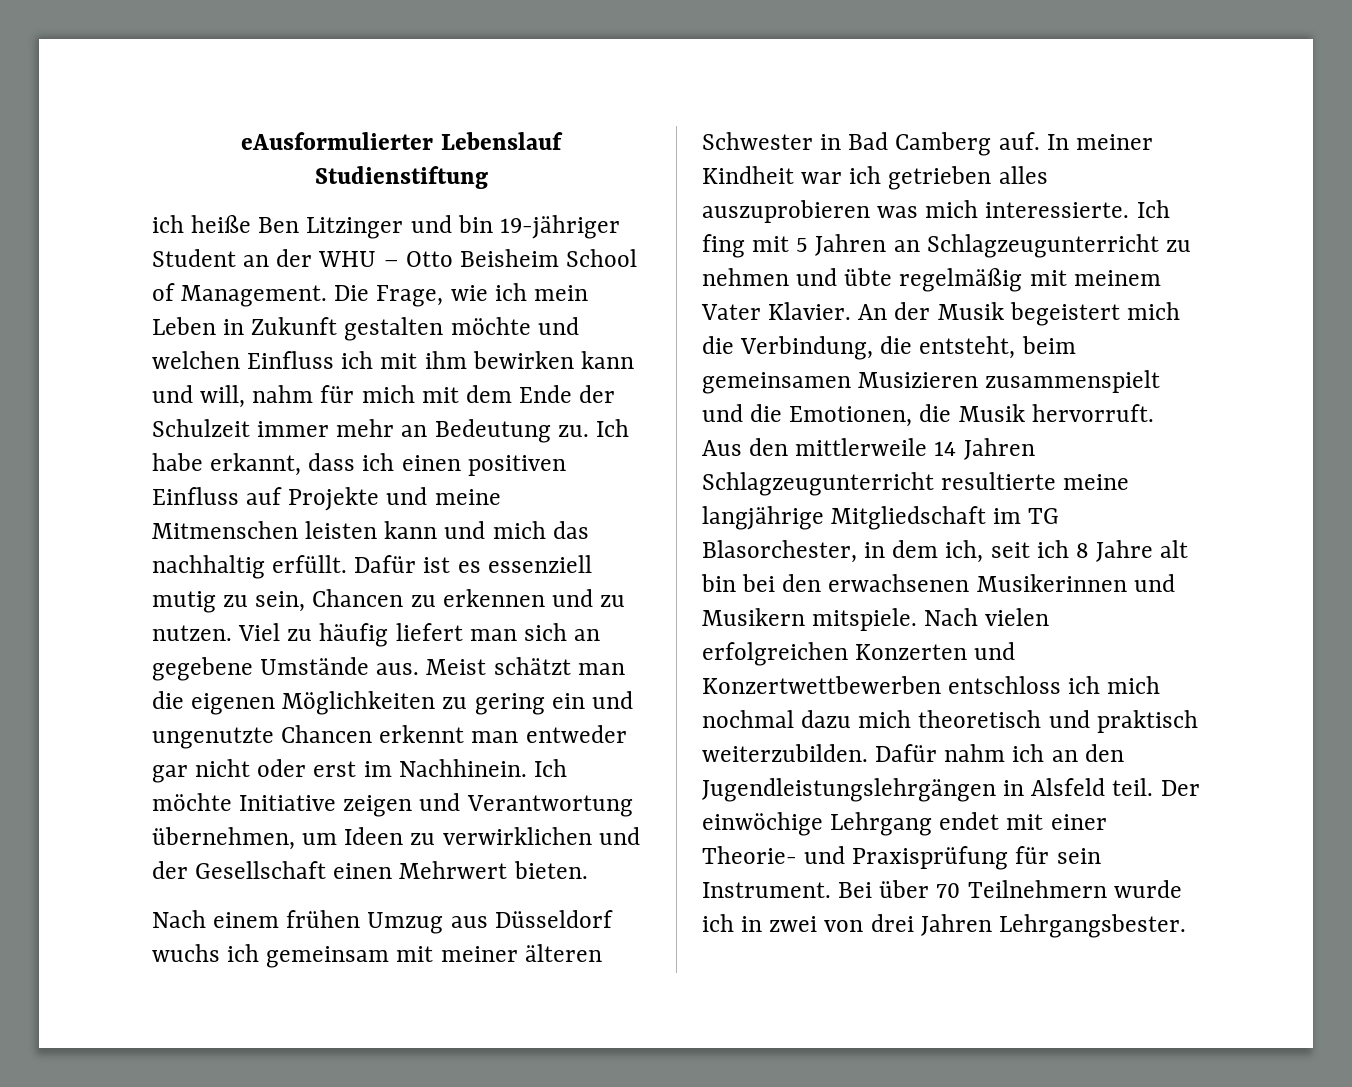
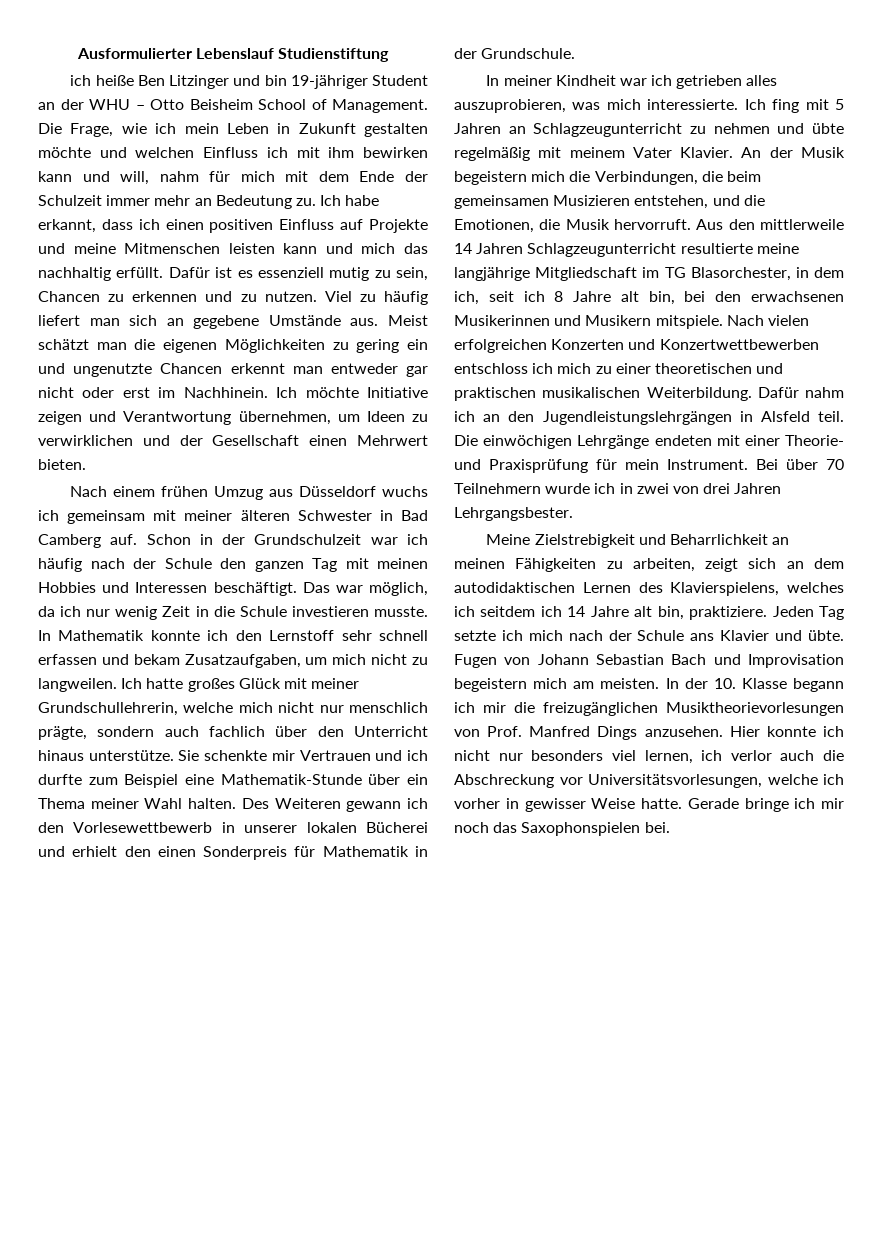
- eAusformulierter Lebenslauf Studienstiftung
+ Ausformulierter Lebenslauf Studienstiftung
- Nach einem frühen Umzug aus Düsseldorf wuchs ich gemeinsam mit meiner älteren Schwester in Bad Camberg auf. In meiner Kindheit war ich getrieben alles auszuprobieren was mich interessierte.
+ Nach einem frühen Umzug aus Düsseldorf wuchs ich gemeinsam mit meiner älteren Schwester in Bad Camberg auf. Schon in der Grundschulzeit war ich häufig nach der Schule den ganzen Tag mit meinen Hobbies und Interessen beschäftigt. Das war möglich, da ich nur wenig Zeit in die Schule investieren musste. In Mathematik konnte ich den Lernstoff sehr schnell erfassen und bekam Zusatzaufgaben, um mich nicht zu langweilen. Ich hatte großes Glück mit meiner Grundschullehrerin, welche mich nicht nur menschlich prägte, sondern auch fachlich über den Unterricht hinaus unterstütze. Sie schenkte mir Vertrauen und ich durfte zum Beispiel eine Mathematik-Stunde über ein Thema meiner Wahl halten. Des Weiteren gewann ich den Vorlesewettbewerb in unserer lokalen Bücherei und erhielt den einen Sonderpreis für Mathematik in der Grundschule.
+ In meiner Kindheit war ich getrieben alles auszuprobieren, was mich interessierte.
- An der Musik begeistert mich die Verbindung, die entsteht, beim gemeinsamen Musizieren zusammenspielt und die Emotionen, die Musik hervorruft.
+ An der Musik begeistern mich die Verbindungen, die beim gemeinsamen Musizieren entstehen, und die Emotionen, die Musik hervorruft.
- Aus den mittlerweile 14 Jahren Schlagzeugunterricht resultierte meine langjährige Mitgliedschaft im TG Blasorchester, in dem ich, seit ich 8 Jahre alt bin bei den erwachsenen Musikerinnen und Musikern mitspiele.
+ Aus den mittlerweile 14 Jahren Schlagzeugunterricht resultierte meine langjährige Mitgliedschaft im TG Blasorchester, in dem ich, seit ich 8 Jahre alt bin, bei den erwachsenen Musikerinnen und Musikern mitspiele.
- Nach vielen erfolgreichen Konzerten und Konzertwettbewerben entschloss ich mich nochmal dazu mich theoretisch und praktisch weiterzubilden.
+ Nach vielen erfolgreichen Konzerten und Konzertwettbewerben entschloss ich mich zu einer theoretischen und praktischen musikalischen Weiterbildung.
- Der einwöchige Lehrgang endet mit einer Theorie- und Praxisprüfung für sein Instrument.
+ Die einwöchigen Lehrgänge endeten mit einer Theorie- und Praxisprüfung für mein Instrument.
+ Meine Zielstrebigkeit und Beharrlichkeit an meinen Fähigkeiten zu arbeiten, zeigt sich an dem autodidaktischen Lernen des Klavierspielens, welches ich seitdem ich 14 Jahre alt bin, praktiziere. Jeden Tag setzte ich mich nach der Schule ans Klavier und übte. Fugen von Johann Sebastian Bach und Improvisation begeistern mich am meisten. In der 10. Klasse begann ich mir die freizugänglichen Musiktheorievorlesungen von Prof. Manfred Dings anzusehen. Hier konnte ich nicht nur besonders viel lernen, ich verlor auch die Abschreckung vor Universitätsvorlesungen, welche ich vorher in gewisser Weise hatte. Gerade bringe ich mir noch das Saxophonspielen bei.

